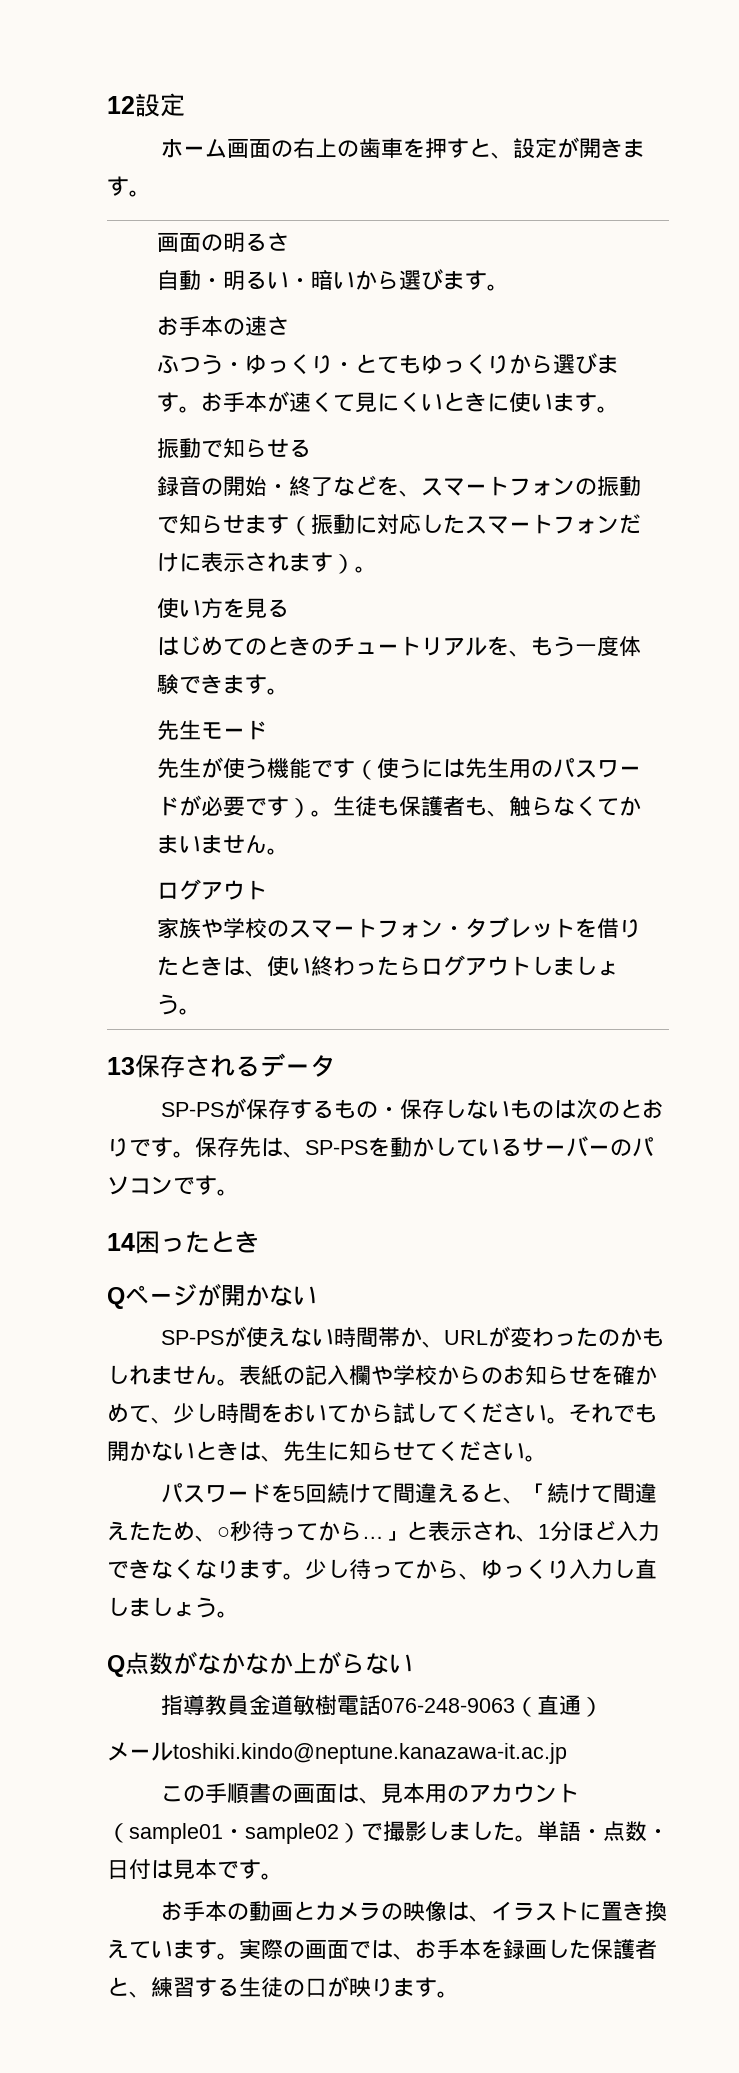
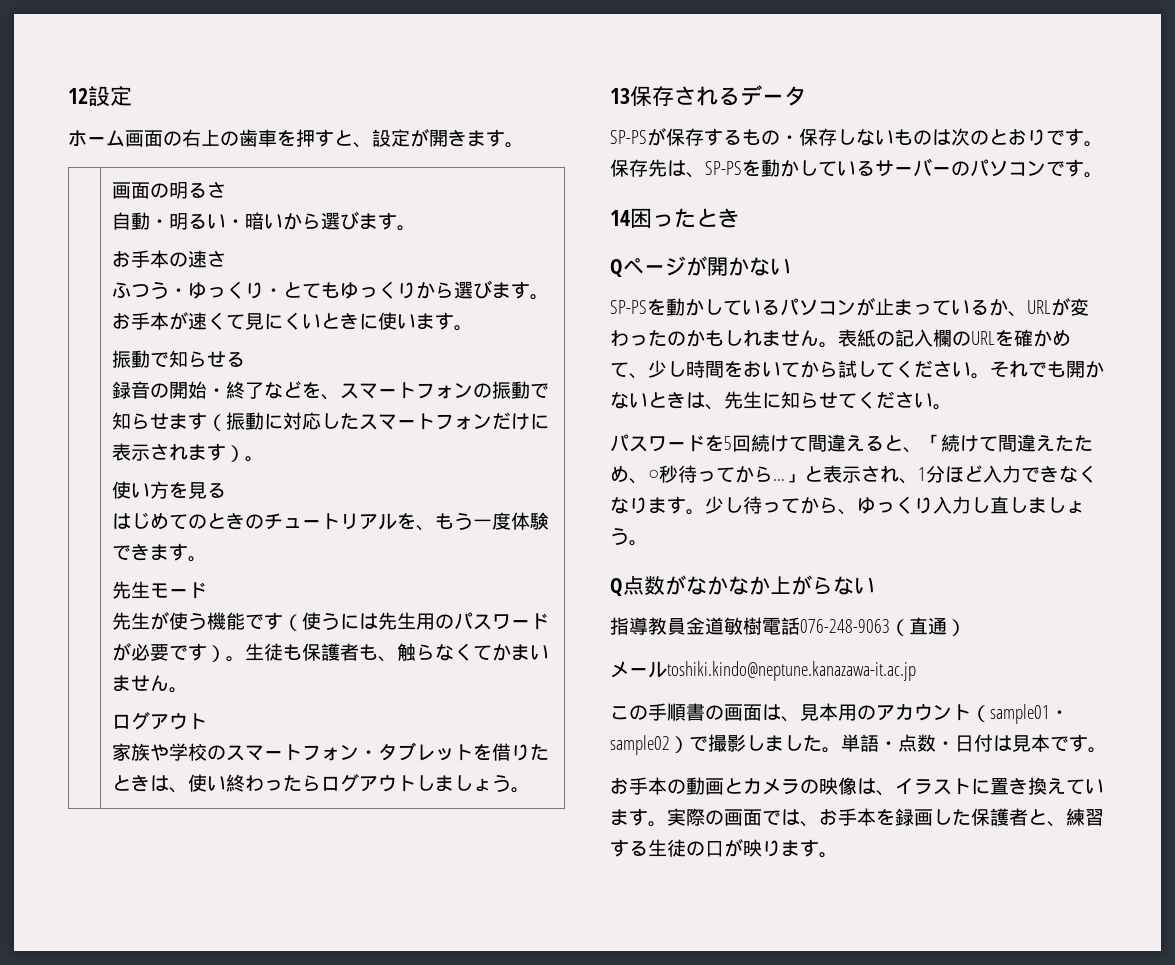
- SP-PSが使えない時間帯か、URLが変わったのかもしれません。
+ SP-PSを動かしているパソコンが止まっているか、URLが変わったのかもしれません。
- 表紙の記入欄や学校からのお知らせを確かめて、少し時間をおいてから試してください。
+ 表紙の記入欄のURLを確かめて、少し時間をおいてから試してください。

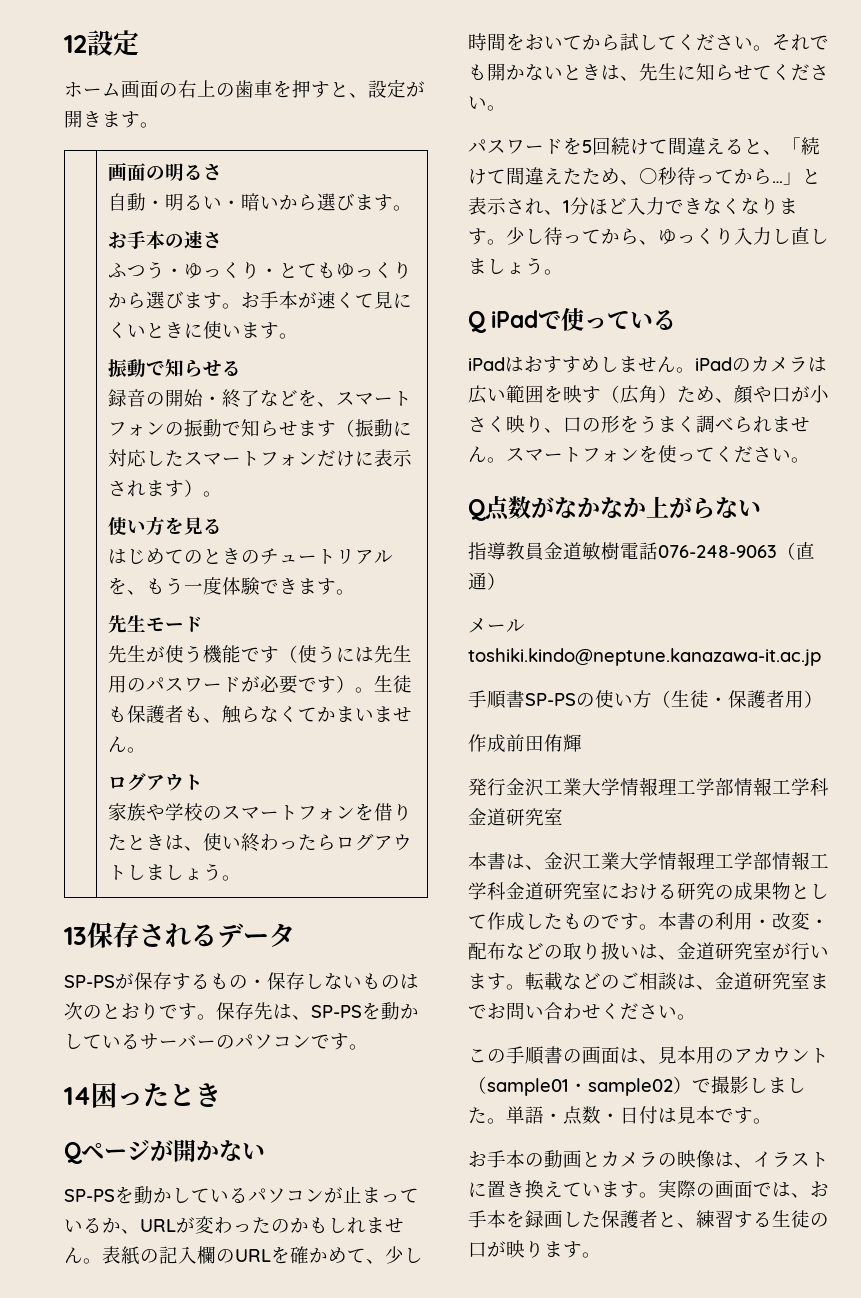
- 家族や学校のスマートフォン・タブレットを借りたときは、使い終わったらログアウトしましょう。
+ 家族や学校のスマートフォンを借りたときは、使い終わったらログアウトしましょう。
+ Q iPadで使っている
+ iPadはおすすめしません。iPadのカメラは広い範囲を映す（広角）ため、顔や口が小さく映り、口の形をうまく調べられません。スマートフォンを使ってください。
+ 手順書SP-PSの使い方（生徒・保護者用）
+ 作成前田侑輝
+ 発行金沢工業大学情報理工学部情報工学科金道研究室
+ 本書は、金沢工業大学情報理工学部情報工学科金道研究室における研究の成果物として作成したものです。本書の利用・改変・配布などの取り扱いは、金道研究室が行います。転載などのご相談は、金道研究室までお問い合わせください。

